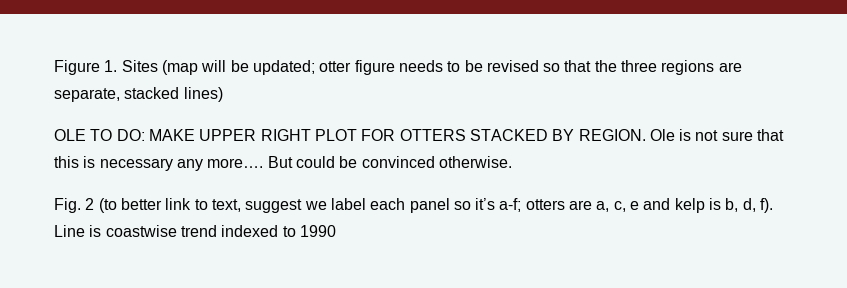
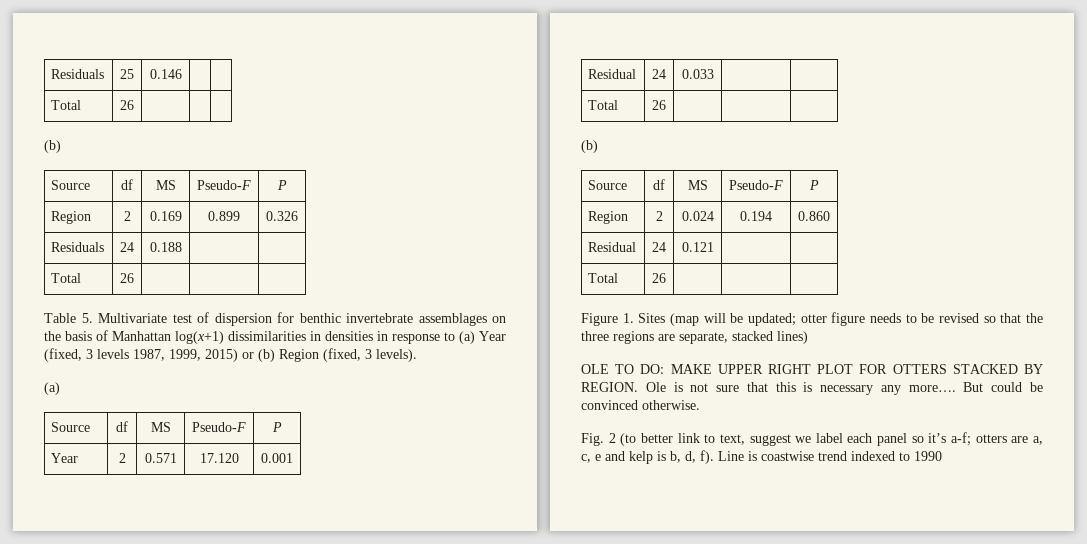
+ Residuals | 25 | 0.146 | |
+ Total | 26 | | |
+ (b)
+ Source | df | MS | Pseudo-F | P
+ Region | 2 | 0.169 | 0.899 | 0.326
+ Residuals | 24 | 0.188 | |
+ Total | 26 | | |
+ Table 5. Multivariate test of dispersion for benthic invertebrate assemblages on the basis of Manhattan log(x+1) dissimilarities in densities in response to (a) Year (fixed, 3 levels 1987, 1999, 2015) or (b) Region (fixed, 3 levels).
+ (a)
+ Source | df | MS | Pseudo-F | P
+ Year | 2 | 0.571 | 17.120 | 0.001
+ Residual | 24 | 0.033 | |
+ Total | 26 | | |
+ (b)
+ Source | df | MS | Pseudo-F | P
+ Region | 2 | 0.024 | 0.194 | 0.860
+ Residual | 24 | 0.121 | |
+ Total | 26 | | |

